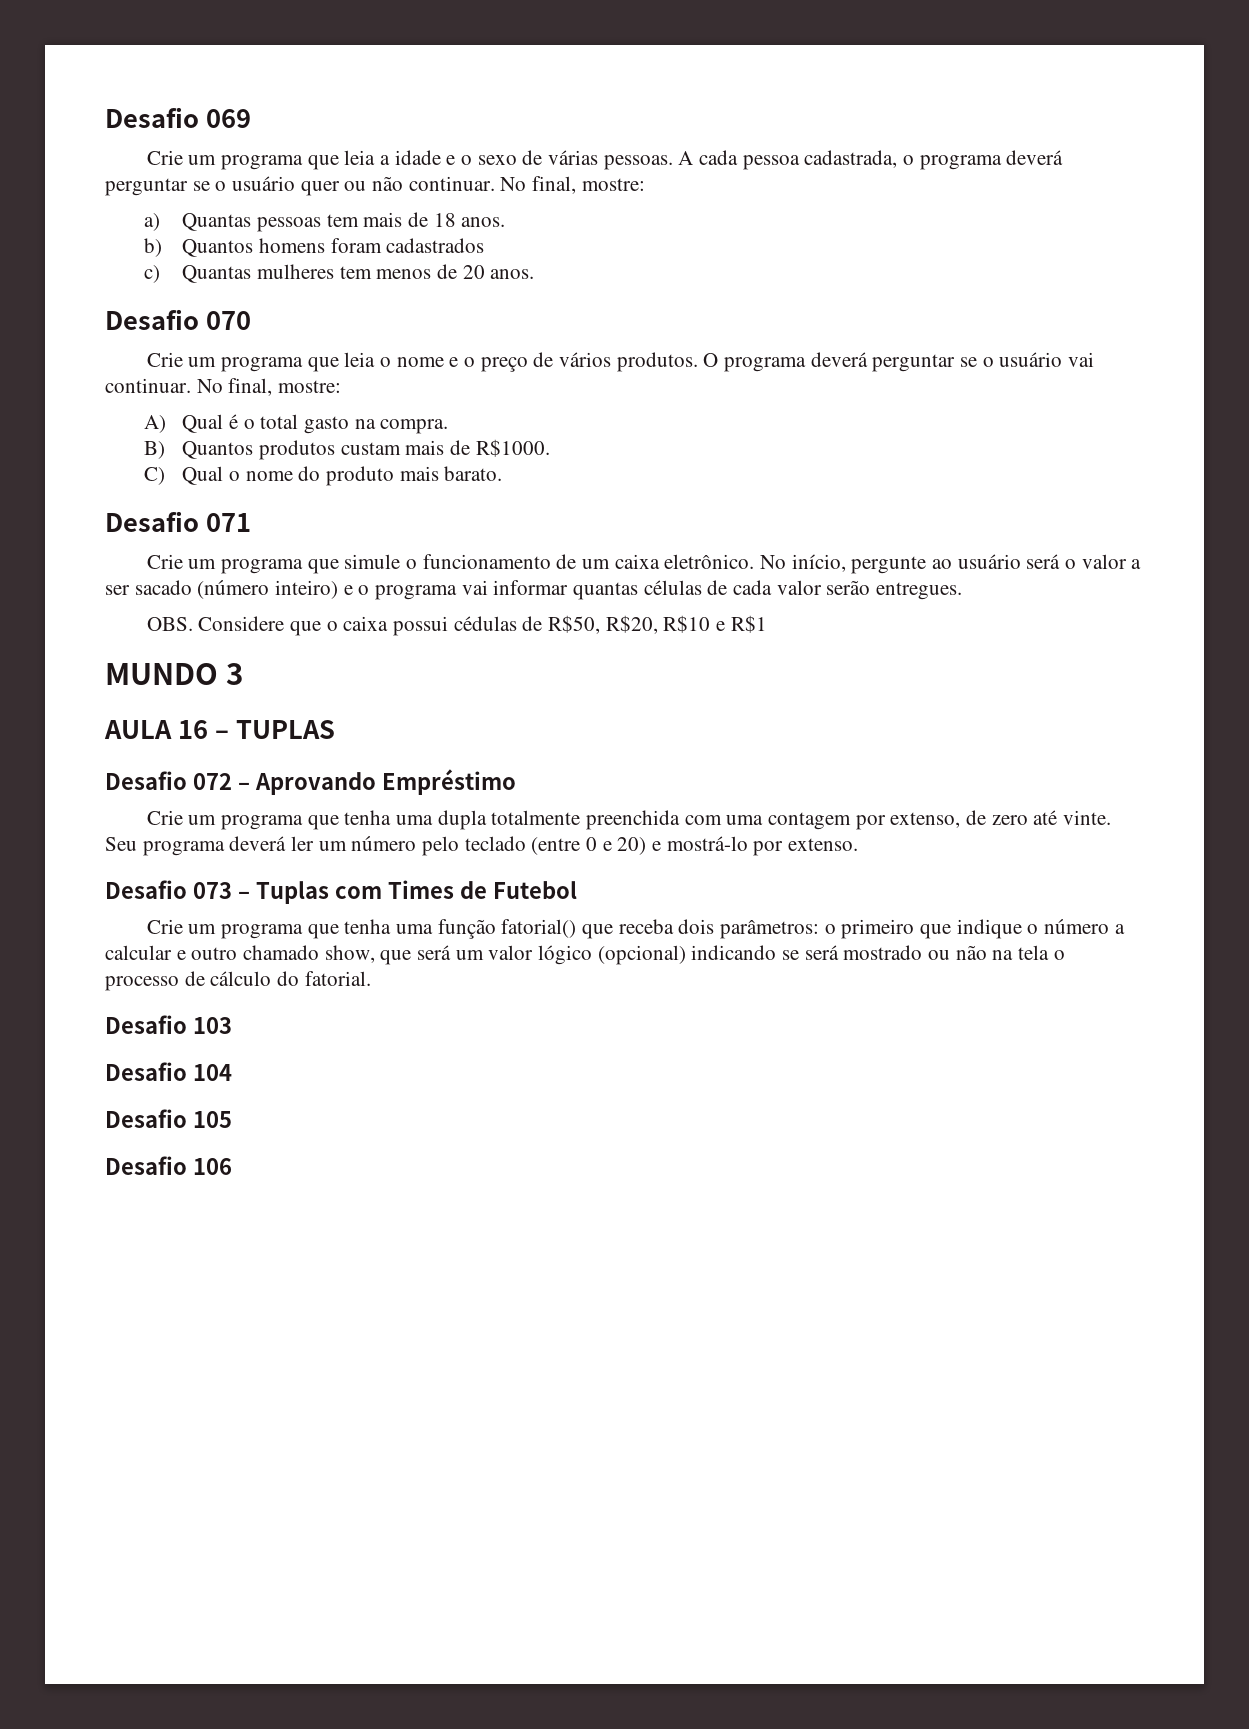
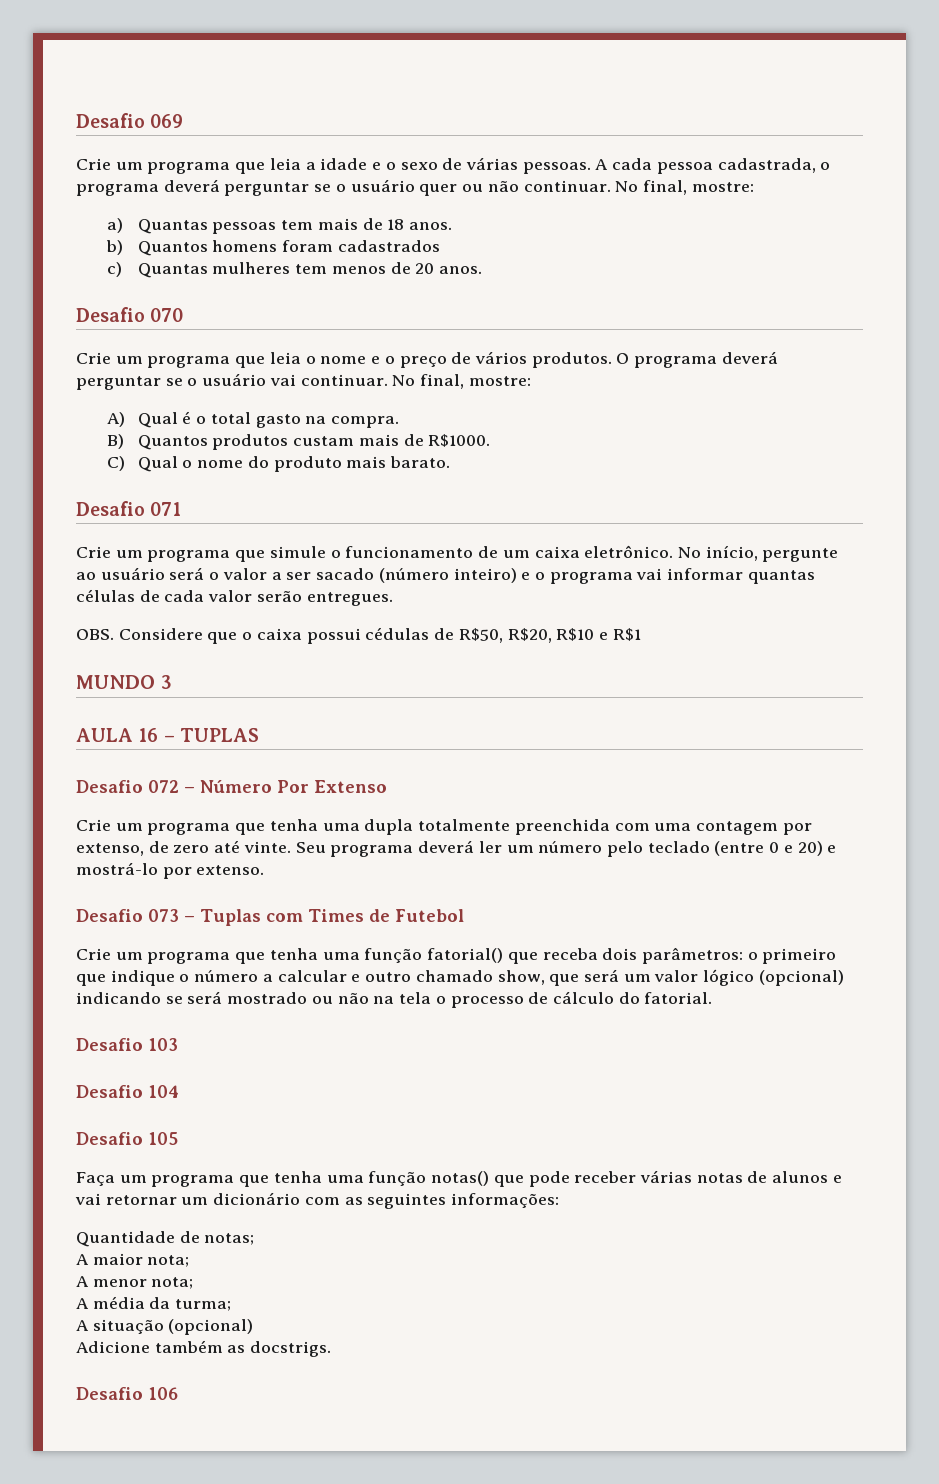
- Desafio 072 – Aprovando Empréstimo
+ Desafio 072 – Número Por Extenso
+ Faça um programa que tenha uma função notas() que pode receber várias notas de alunos e vai retornar um dicionário com as seguintes informações:
+ Quantidade de notas;
+ A maior nota;
+ A menor nota;
+ A média da turma;
+ A situação (opcional)
+ Adicione também as docstrigs.

